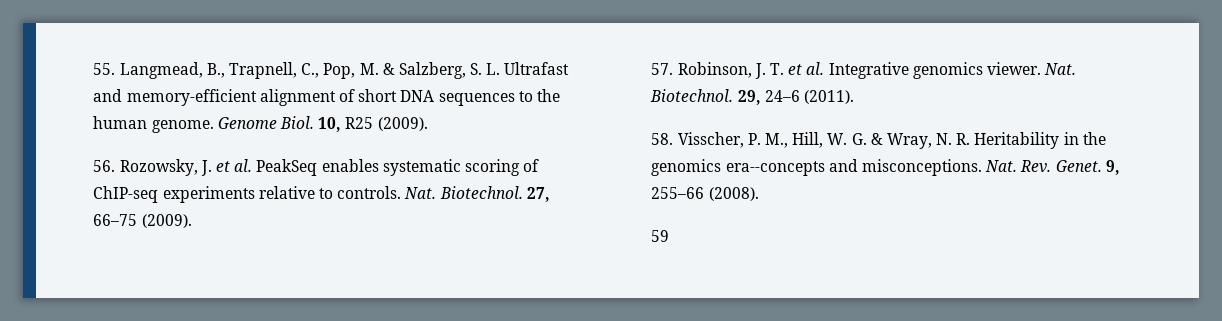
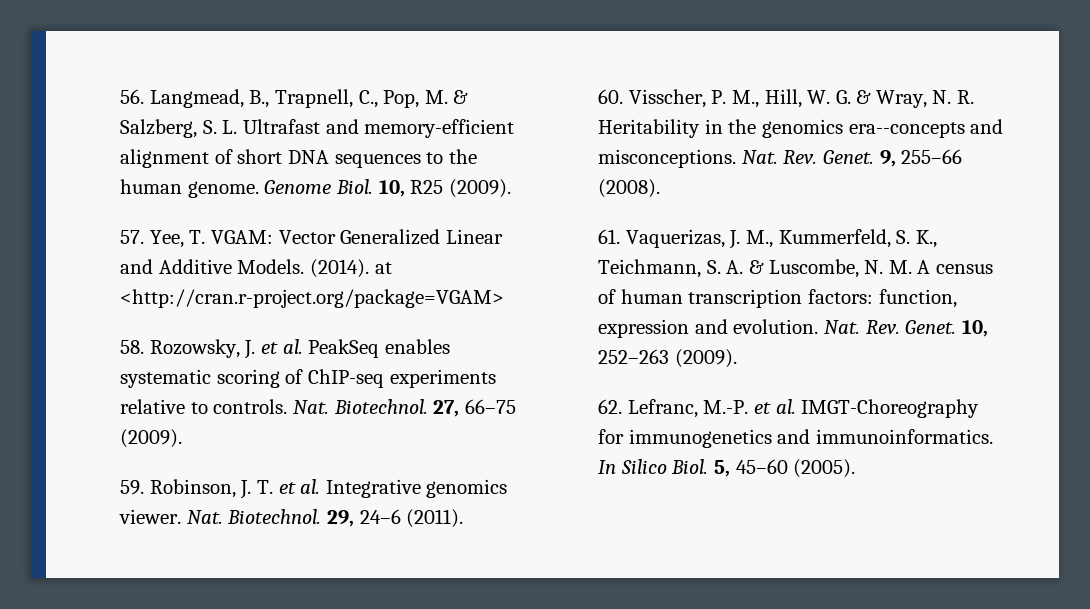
- 55. Langmead, B., Trapnell, C., Pop, M. & Salzberg, S. L. Ultrafast and memory-efficient alignment of short DNA sequences to the human genome.
+ 56. Langmead, B., Trapnell, C., Pop, M. & Salzberg, S. L. Ultrafast and memory-efficient alignment of short DNA sequences to the human genome.
- 56. Rozowsky, J. et al. PeakSeq enables systematic scoring of ChIP-seq experiments relative to controls.
+ 57. Yee, T. VGAM: Vector Generalized Linear and Additive Models. (2014). at <http://cran.r-project.org/package=VGAM>
+ 58. Rozowsky, J. et al. PeakSeq enables systematic scoring of ChIP-seq experiments relative to controls.
- 57. Robinson, J. T. et al. Integrative genomics viewer.
+ 59. Robinson, J. T. et al. Integrative genomics viewer.
- 58. Visscher, P. M., Hill, W. G. & Wray, N. R. Heritability in the genomics era--concepts and misconceptions.
+ 60. Visscher, P. M., Hill, W. G. & Wray, N. R. Heritability in the genomics era--concepts and misconceptions.
- 59
+ 61. Vaquerizas, J. M., Kummerfeld, S. K., Teichmann, S. A. & Luscombe, N. M. A census of human transcription factors: function, expression and evolution. Nat. Rev. Genet. 10, 252–263 (2009).
+ 62. Lefranc, M.-P. et al. IMGT-Choreography for immunogenetics and immunoinformatics. In Silico Biol. 5, 45–60 (2005).

